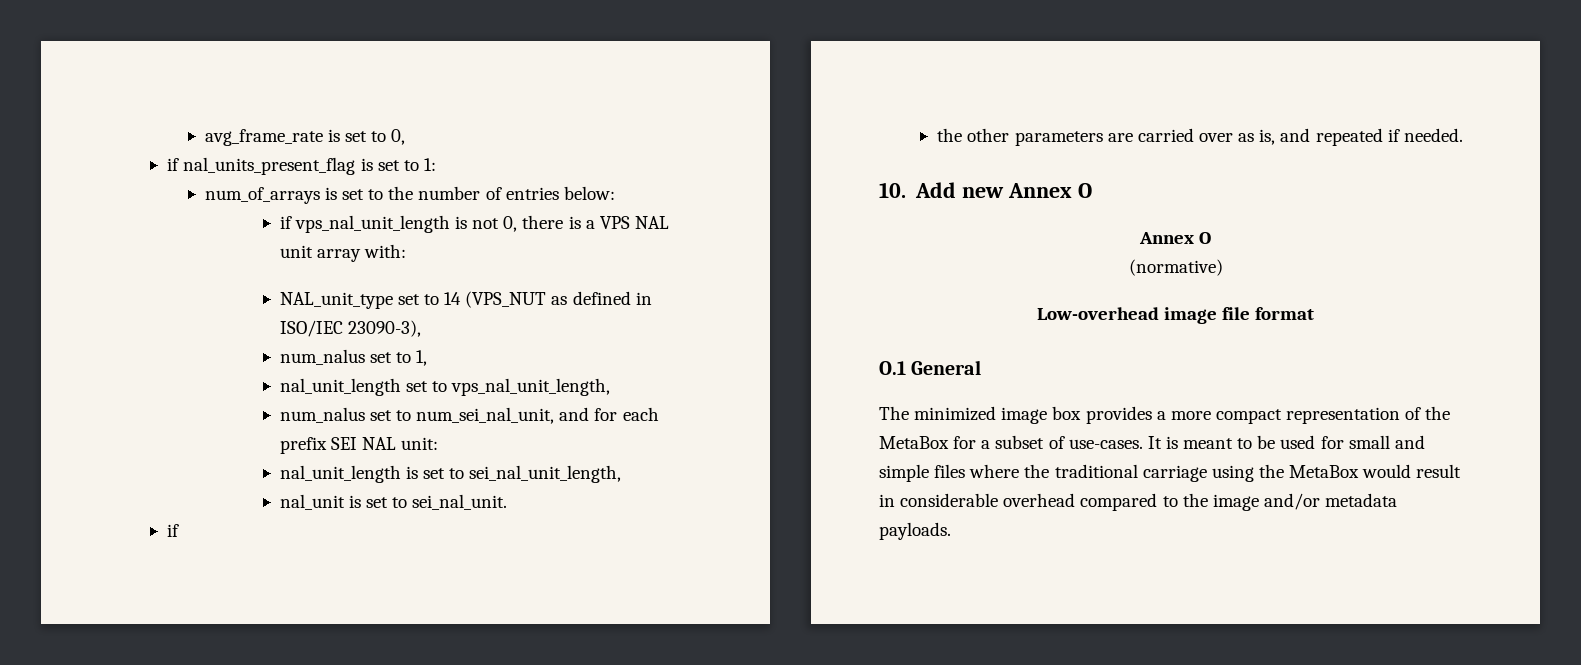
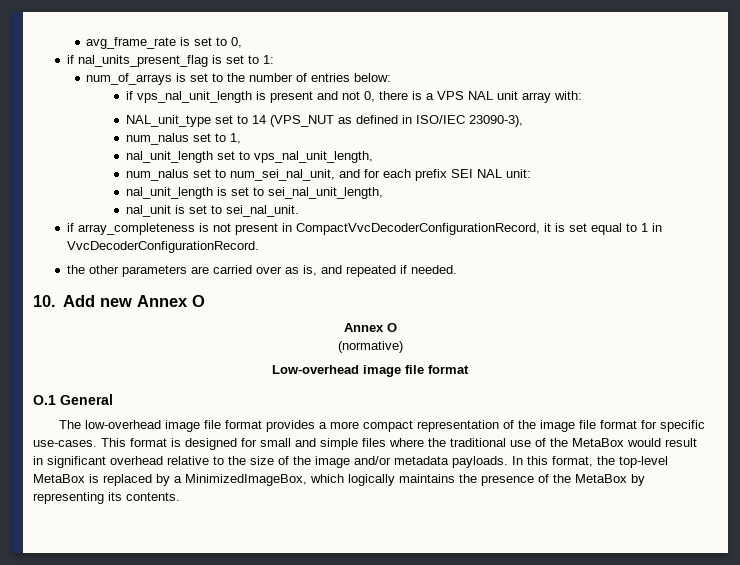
- if vps_nal_unit_length is not 0, there is a VPS NAL unit array with:
+ if vps_nal_unit_length is present and not 0, there is a VPS NAL unit array with:
  nal_unit is set to sei_nal_unit.
- if
+ if array_completeness is not present in CompactVvcDecoderConfigurationRecord, it is set equal to 1 in VvcDecoderConfigurationRecord.
- The minimized image box provides a more compact representation of the MetaBox for a subset of use-cases. It is meant to be used for small and simple files where the traditional carriage using the MetaBox would result in considerable overhead compared to the image and/or metadata payloads.
+ The low-overhead image file format provides a more compact representation of the image file format for specific use-cases. This format is designed for small and simple files where the traditional use of the MetaBox would result in significant overhead relative to the size of the image and/or metadata payloads. In this format, the top-level MetaBox is replaced by a MinimizedImageBox, which logically maintains the presence of the MetaBox by representing its contents.

